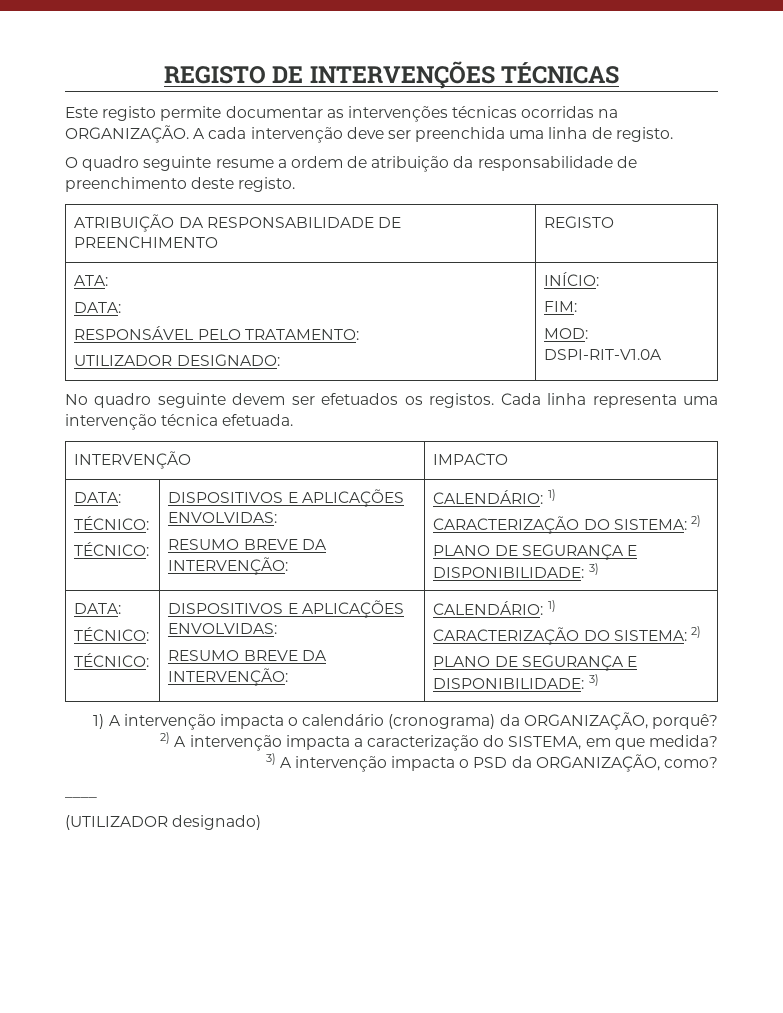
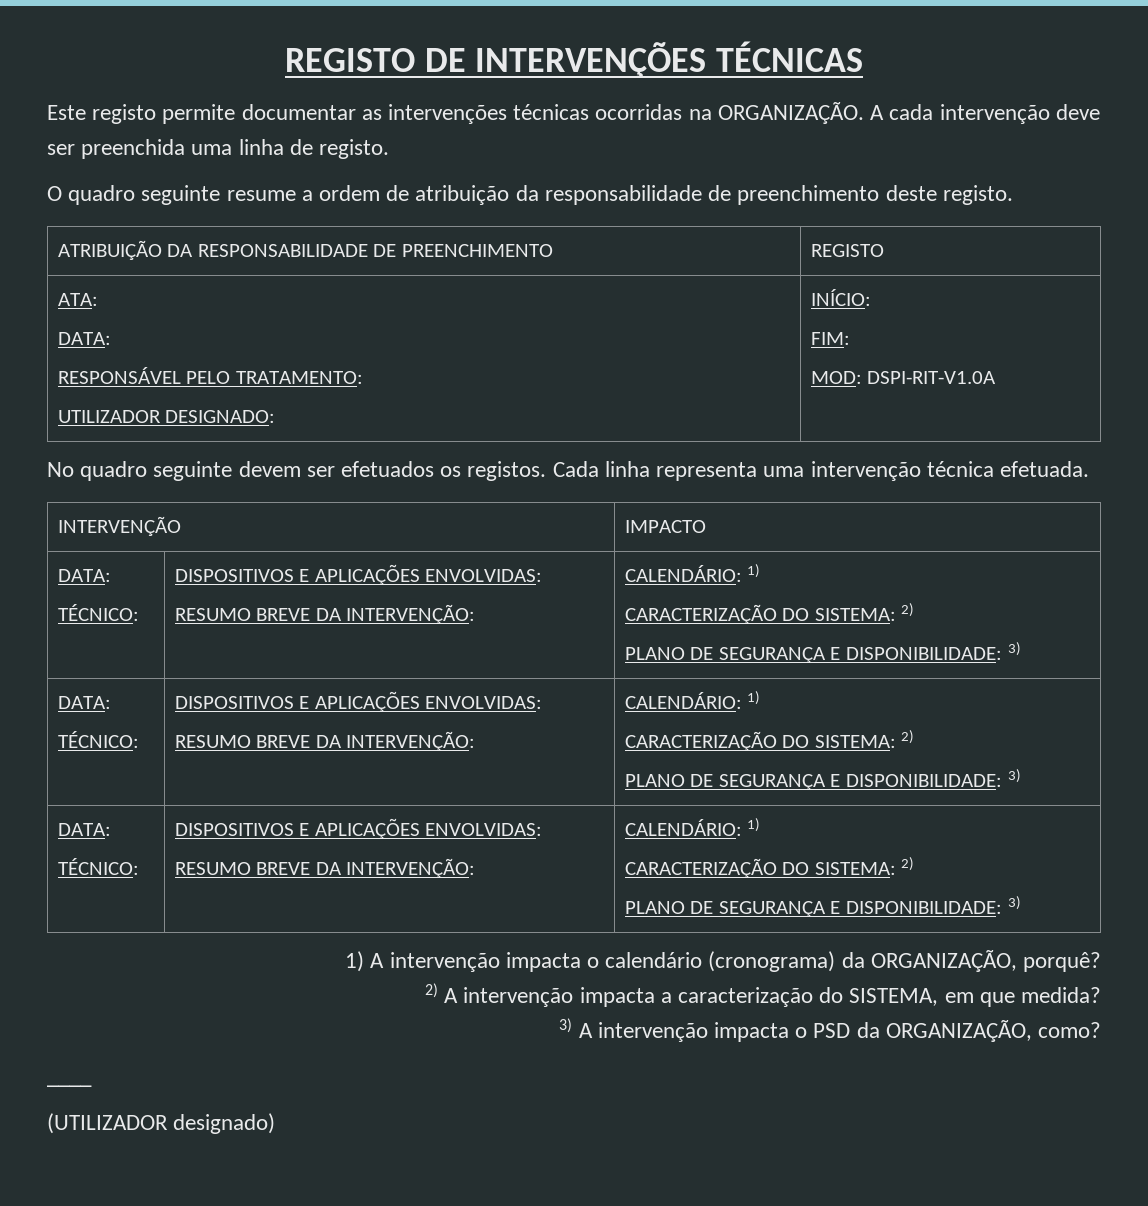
  INTERVENÇÃO | IMPACTO
  DATA:
- TÉCNICO:
  TÉCNICO: | DISPOSITIVOS E APLICAÇÕES ENVOLVIDAS:
  RESUMO BREVE DA INTERVENÇÃO: | CALENDÁRIO: 1)
  CARACTERIZAÇÃO DO SISTEMA: 2)
  PLANO DE SEGURANÇA E DISPONIBILIDADE: 3)
  DATA:
- TÉCNICO:
+ TÉCNICO: | DISPOSITIVOS E APLICAÇÕES ENVOLVIDAS:
+ RESUMO BREVE DA INTERVENÇÃO: | CALENDÁRIO: 1)
+ CARACTERIZAÇÃO DO SISTEMA: 2)
+ PLANO DE SEGURANÇA E DISPONIBILIDADE: 3)
+ DATA:

